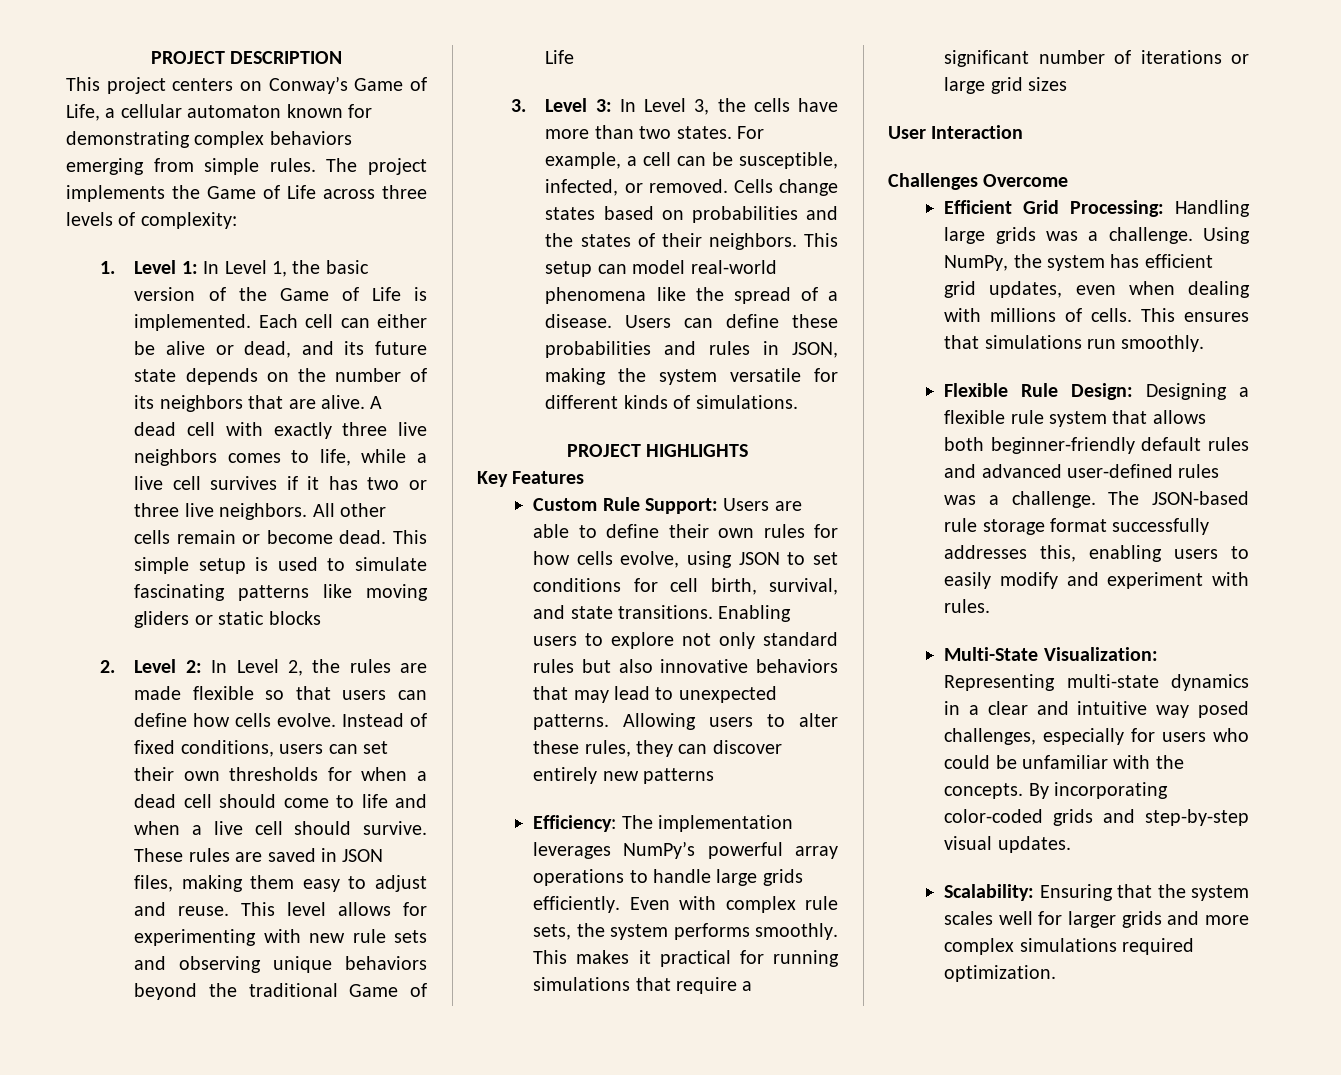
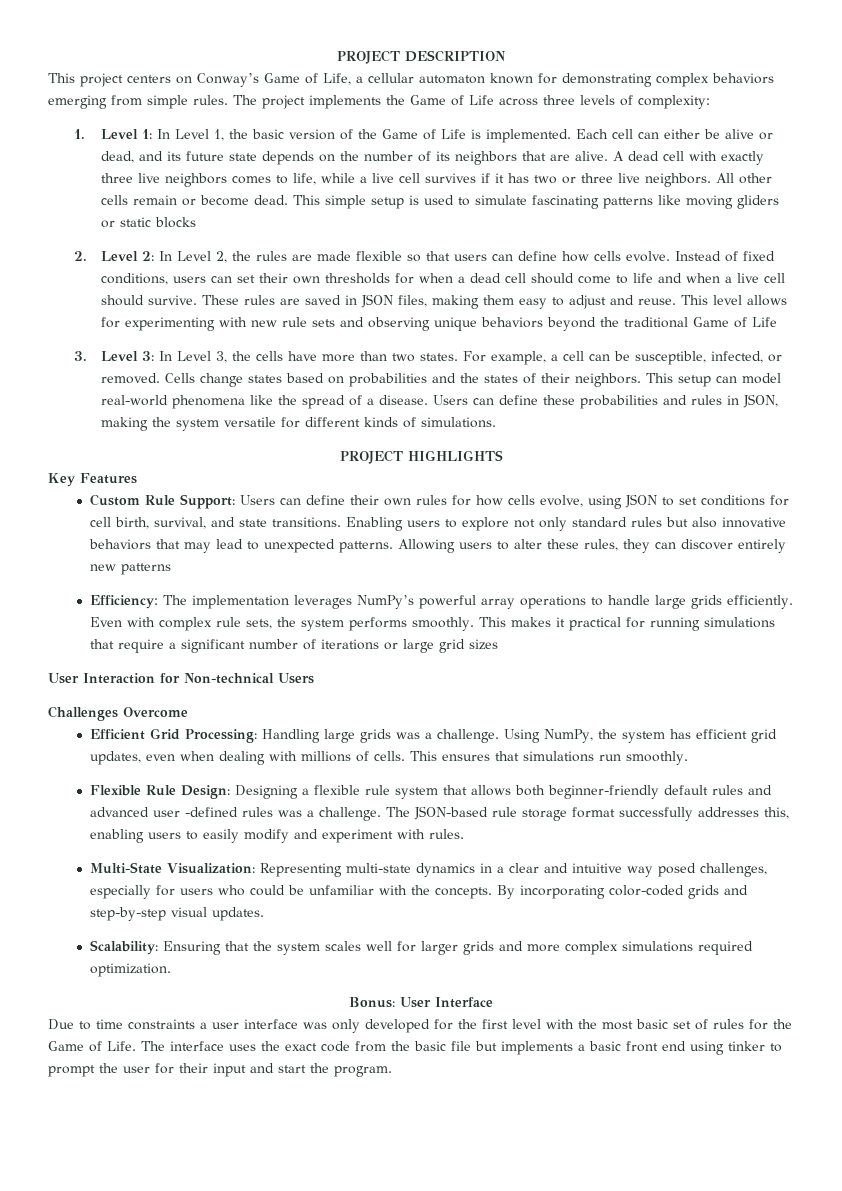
- Custom Rule Support: Users are able to define their own rules for how cells evolve, using JSON to set conditions for cell birth, survival, and state transitions.
+ Custom Rule Support: Users can define their own rules for how cells evolve, using JSON to set conditions for cell birth, survival, and state transitions.
- User Interaction
+ User Interaction for Non-technical Users
- Flexible Rule Design: Designing a flexible rule system that allows both beginner-friendly default rules and advanced user-defined rules was a challenge.
+ Flexible Rule Design: Designing a flexible rule system that allows both beginner-friendly default rules and advanced user -defined rules was a challenge.
+ Bonus: User Interface
+ Due to time constraints a user interface was only developed for the first level with the most basic set of rules for the Game of Life. The interface uses the exact code from the basic file but implements a basic front end using tinker to prompt the user for their input and start the program.

